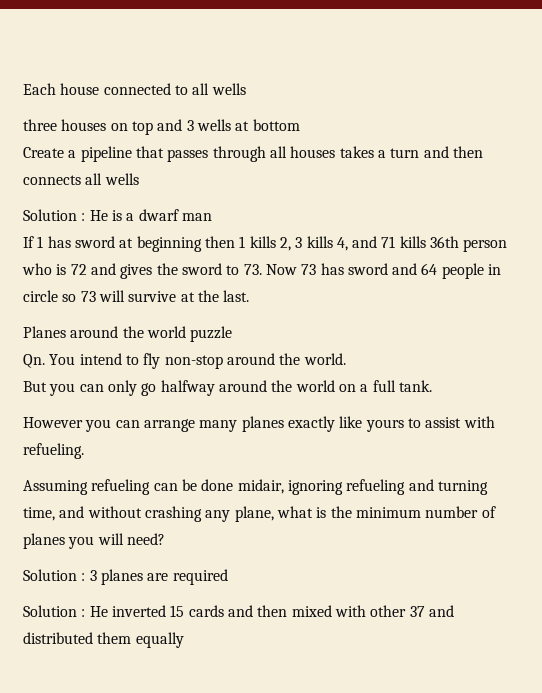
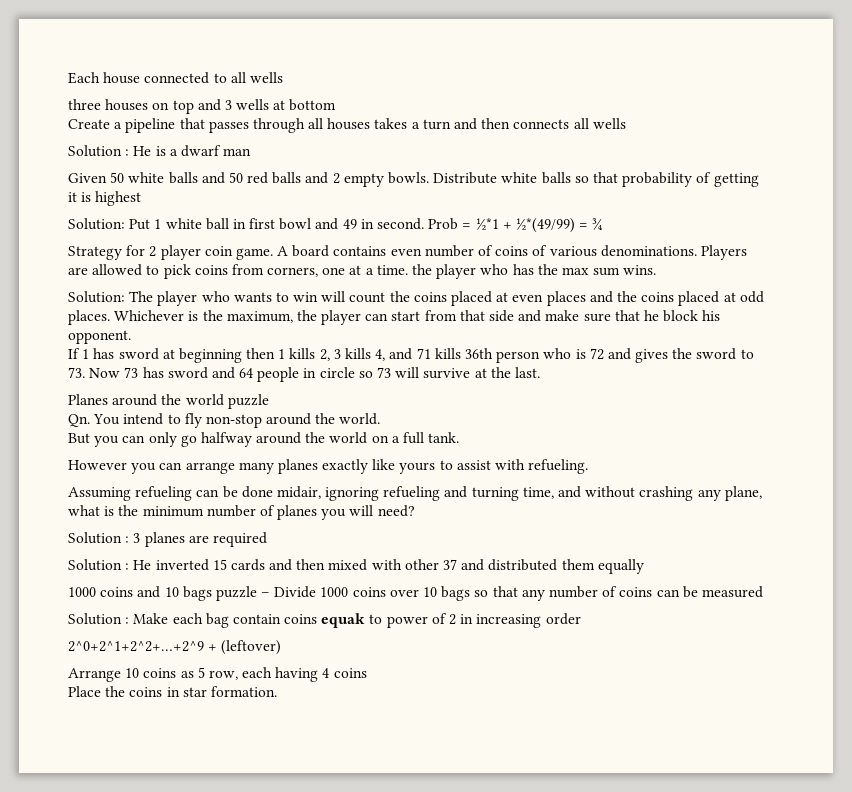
+ Given 50 white balls and 50 red balls and 2 empty bowls. Distribute white balls so that probability of getting it is highest
+ Solution: Put 1 white ball in first bowl and 49 in second. Prob = ½*1 + ½*(49/99) = ¾
+ Strategy for 2 player coin game. A board contains even number of coins of various denominations. Players are allowed to pick coins from corners, one at a time. the player who has the max sum wins.
+ Solution: The player who wants to win will count the coins placed at even places and the coins placed at odd places. Whichever is the maximum, the player can start from that side and make sure that he block his opponent.
+ 1000 coins and 10 bags puzzle – Divide 1000 coins over 10 bags so that any number of coins can be measured
+ Solution : Make each bag contain coins equak to power of 2 in increasing order
+ 2^0+2^1+2^2+…+2^9 + (leftover)
+ Arrange 10 coins as 5 row, each having 4 coins
+ Place the coins in star formation.

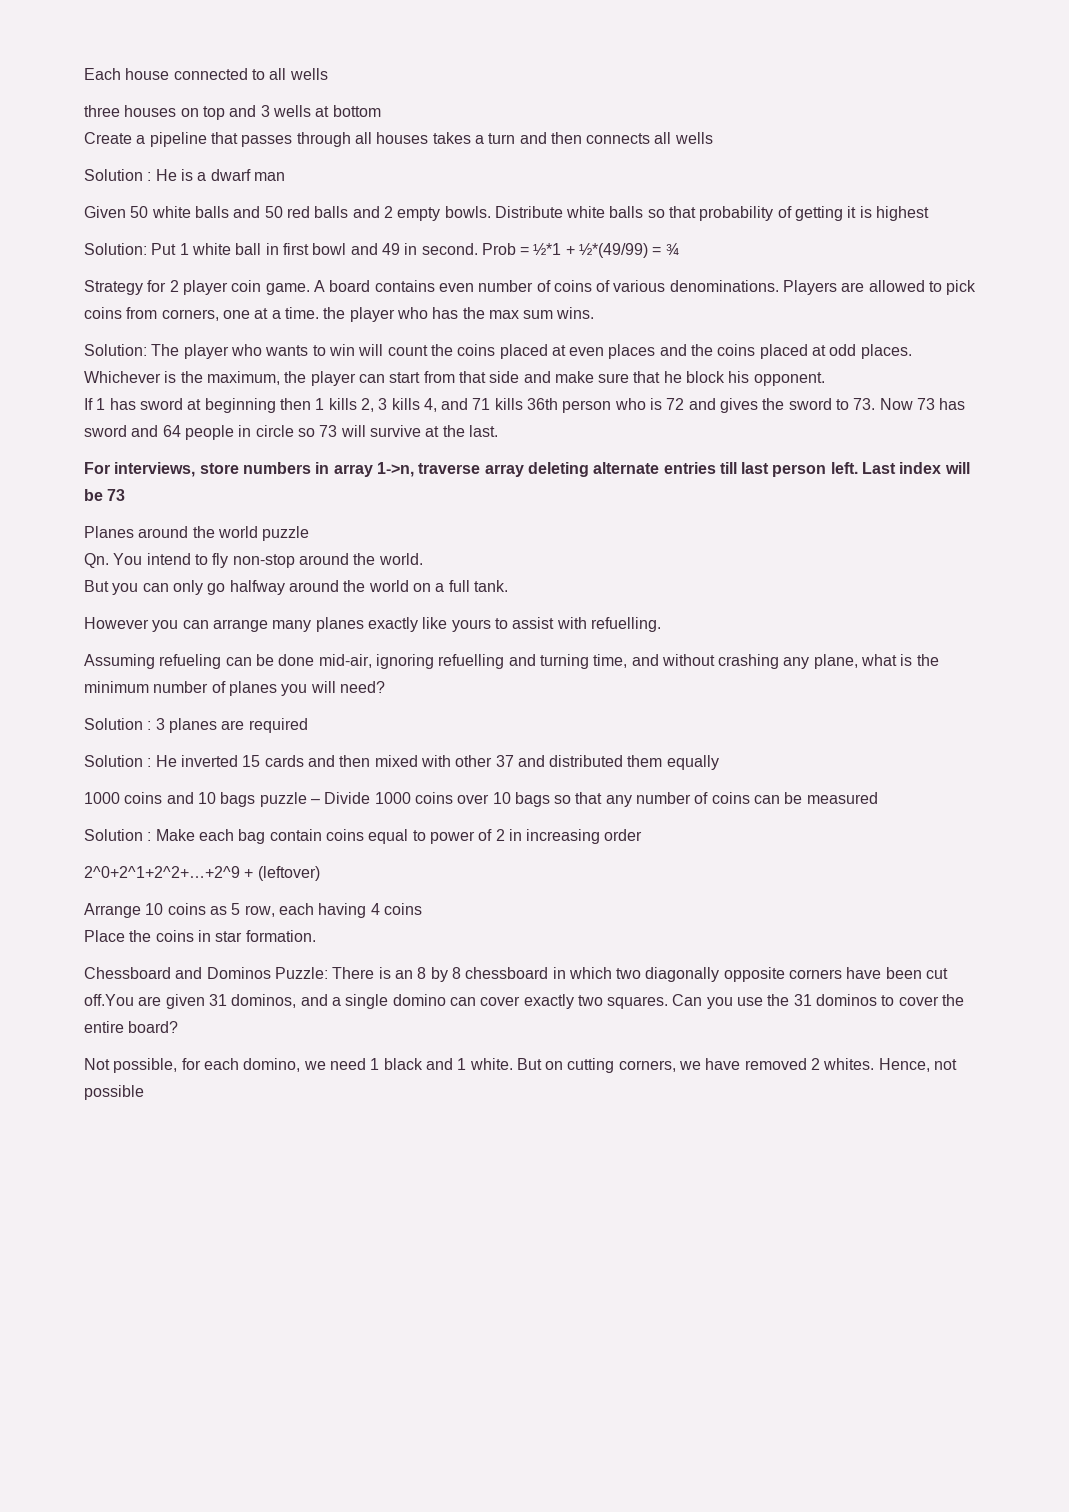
+ For interviews, store numbers in array 1->n, traverse array deleting alternate entries till last person left. Last index will be 73
- However you can arrange many planes exactly like yours to assist with refueling.
+ However you can arrange many planes exactly like yours to assist with refuelling.
- Assuming refueling can be done midair, ignoring refueling and turning time, and without crashing any plane, what is the minimum number of planes you will need?
+ Assuming refueling can be done mid-air, ignoring refuelling and turning time, and without crashing any plane, what is the minimum number of planes you will need?
- Solution : Make each bag contain coins equak to power of 2 in increasing order
+ Solution : Make each bag contain coins equal to power of 2 in increasing order
+ Chessboard and Dominos Puzzle: There is an 8 by 8 chessboard in which two diagonally opposite corners have been cut off.You are given 31 dominos, and a single domino can cover exactly two squares. Can you use the 31 dominos to cover the entire board?
+ Not possible, for each domino, we need 1 black and 1 white. But on cutting corners, we have removed 2 whites. Hence, not possible

